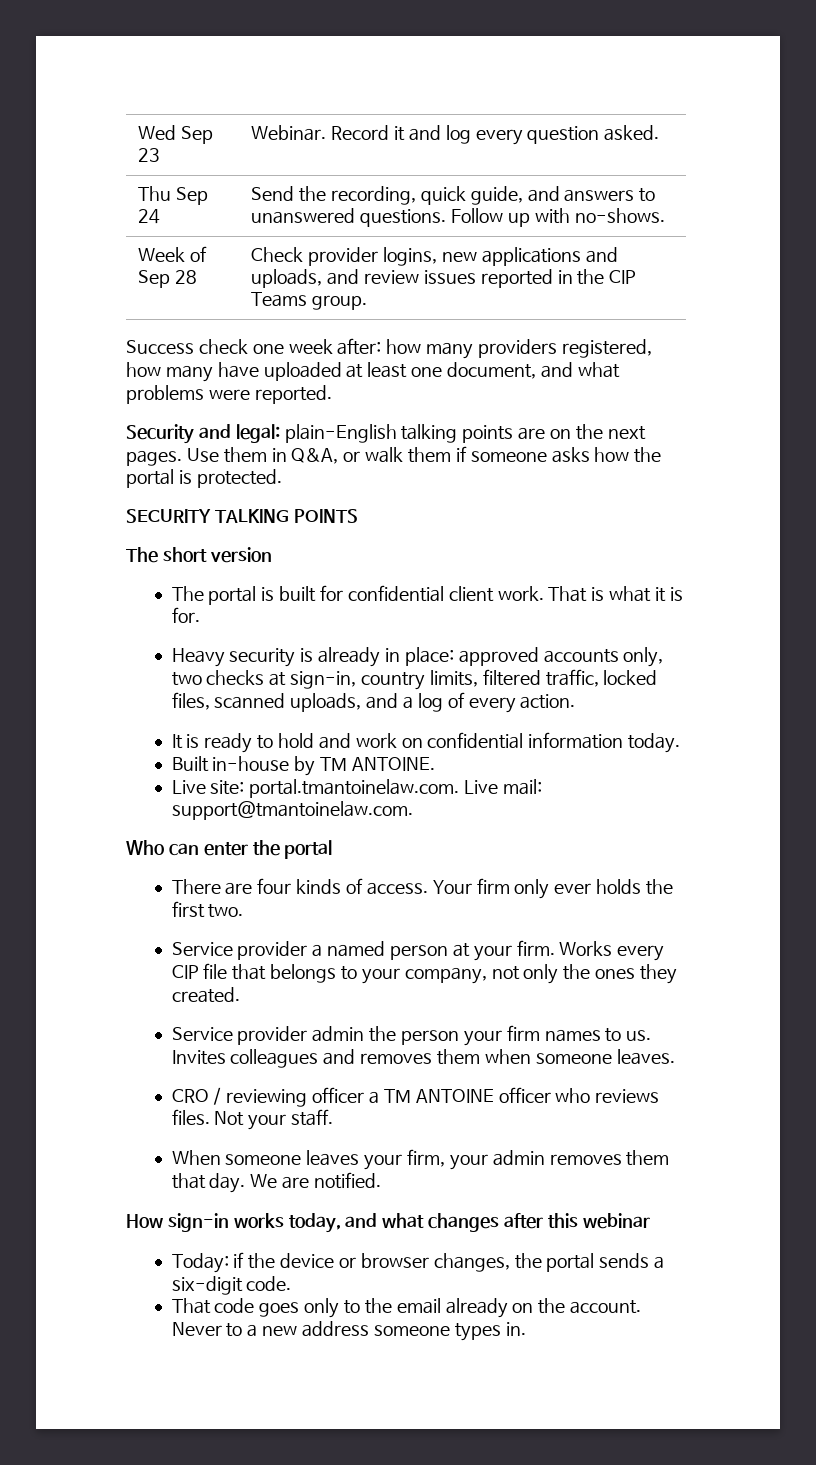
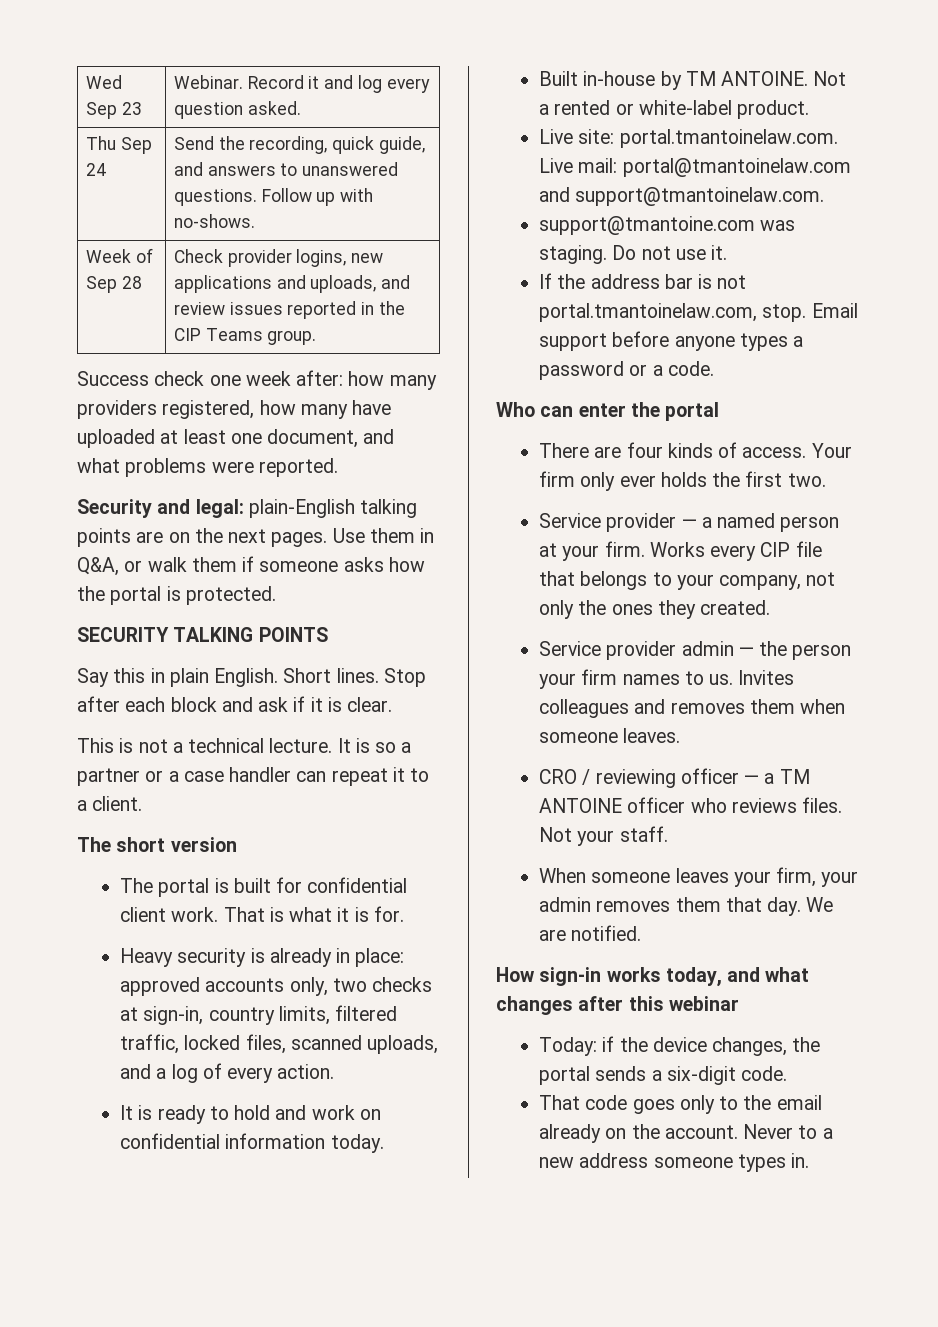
+ Say this in plain English. Short lines. Stop after each block and ask if it is clear.
+ This is not a technical lecture. It is so a partner or a case handler can repeat it to a client.
+ Not a rented or white-label product.
- Live site: portal.tmantoinelaw.com. Live mail: support@tmantoinelaw.com.
+ Live site: portal.tmantoinelaw.com. Live mail: portal@tmantoinelaw.com and support@tmantoinelaw.com.
+ support@tmantoine.com was staging. Do not use it.
+ If the address bar is not portal.tmantoinelaw.com, stop. Email support before anyone types a password or a code.
- Service provider a named person at your firm.
+ Service provider — a named person at your firm.
- Service provider admin the person your firm names to us.
+ Service provider admin — the person your firm names to us.
- CRO / reviewing officer a TM ANTOINE officer who reviews files.
+ CRO / reviewing officer — a TM ANTOINE officer who reviews files.
- Today: if the device or browser changes, the portal sends a six-digit code.
+ Today: if the device changes, the portal sends a six-digit code.

